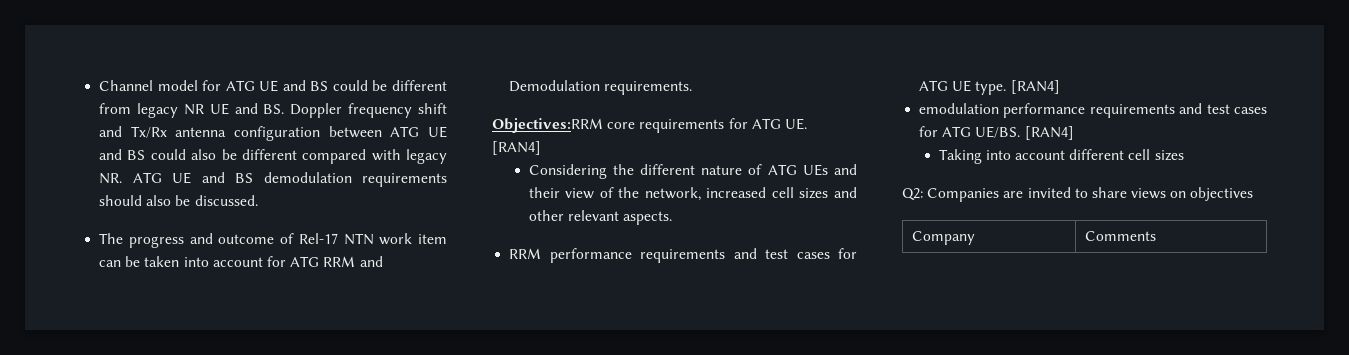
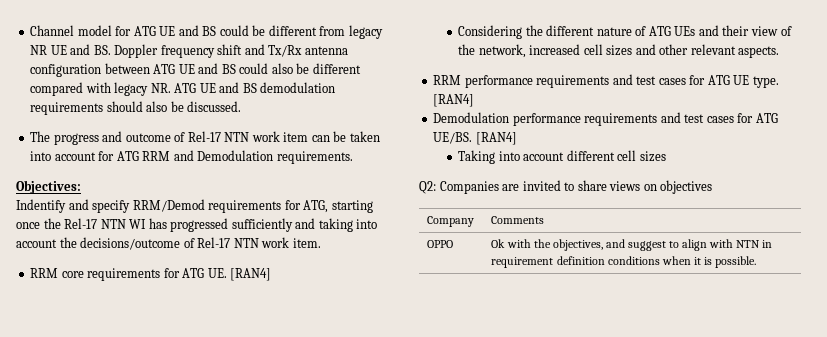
- Objectives:RRM core requirements for ATG UE. [RAN4]
+ Objectives:
+ Indentify and specify RRM/Demod requirements for ATG, starting once the Rel-17 NTN WI has progressed sufficiently and taking into account the decisions/outcome of Rel-17 NTN work item.
+ RRM core requirements for ATG UE. [RAN4]
- emodulation performance requirements and test cases for ATG UE/BS.
+ Demodulation performance requirements and test cases for ATG UE/BS.
+ OPPO | Ok with the objectives, and suggest to align with NTN in requirement definition conditions when it is possible.

